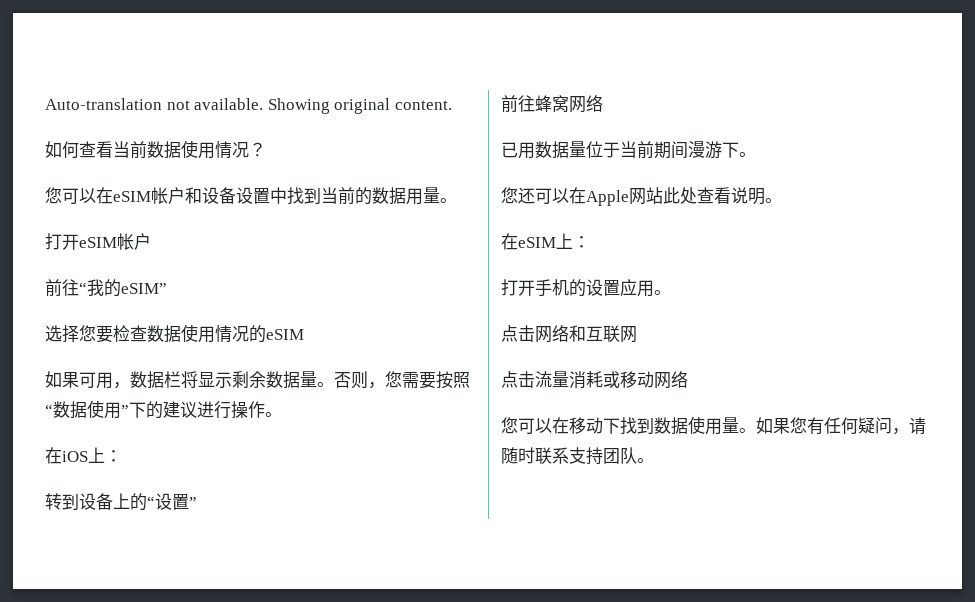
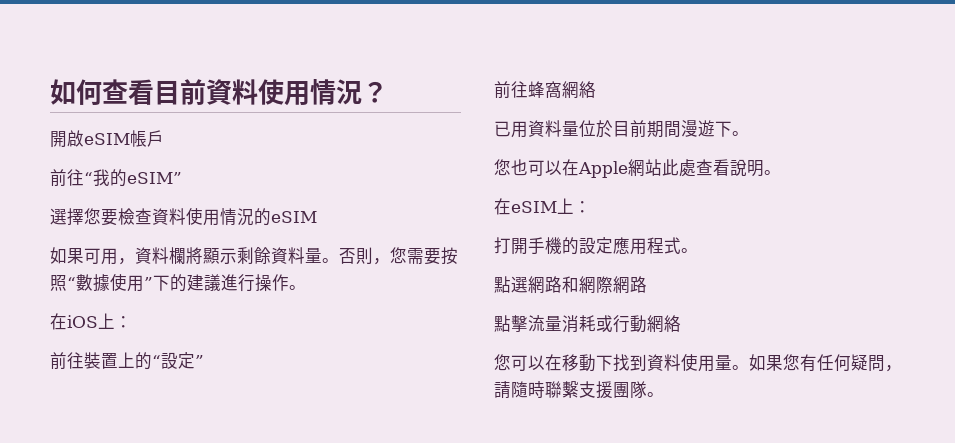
- Auto-translation not available. Showing original content.
- 如何查看当前数据使用情况？
- 您可以在eSIM帐户和设备设置中找到当前的数据用量。
- 打开eSIM帐户
+ 如何查看目前資料使用情況？
+ 開啟eSIM帳戶
  前往“我的eSIM”
- 选择您要检查数据使用情况的eSIM
- 如果可用，数据栏将显示剩余数据量。否则，您需要按照“数据使用”下的建议进行操作。
+ 選擇您要檢查資料使用情況的eSIM
+ 如果可用，資料欄將顯示剩餘資料量。否則，您需要按照“數據使用”下的建議進行操作。
- 转到设备上的“设置”
+ 前往裝置上的“設定”
- 前往蜂窝网络
+ 前往蜂窩網絡
- 已用数据量位于当前期间漫游下。
+ 已用資料量位於目前期間漫遊下。
- 您还可以在Apple网站此处查看说明。
+ 您也可以在Apple網站此處查看說明。
- 打开手机的设置应用。
- 点击网络和互联网
- 点击流量消耗或移动网络
+ 打開手機的設定應用程式。
+ 點選網路和網際網路
+ 點擊流量消耗或行動網絡
- 您可以在移动下找到数据使用量。
+ 您可以在移動下找到資料使用量。
- 如果您有任何疑问，请随时联系支持团队。
+ 如果您有任何疑問，請隨時聯繫支援團隊。

